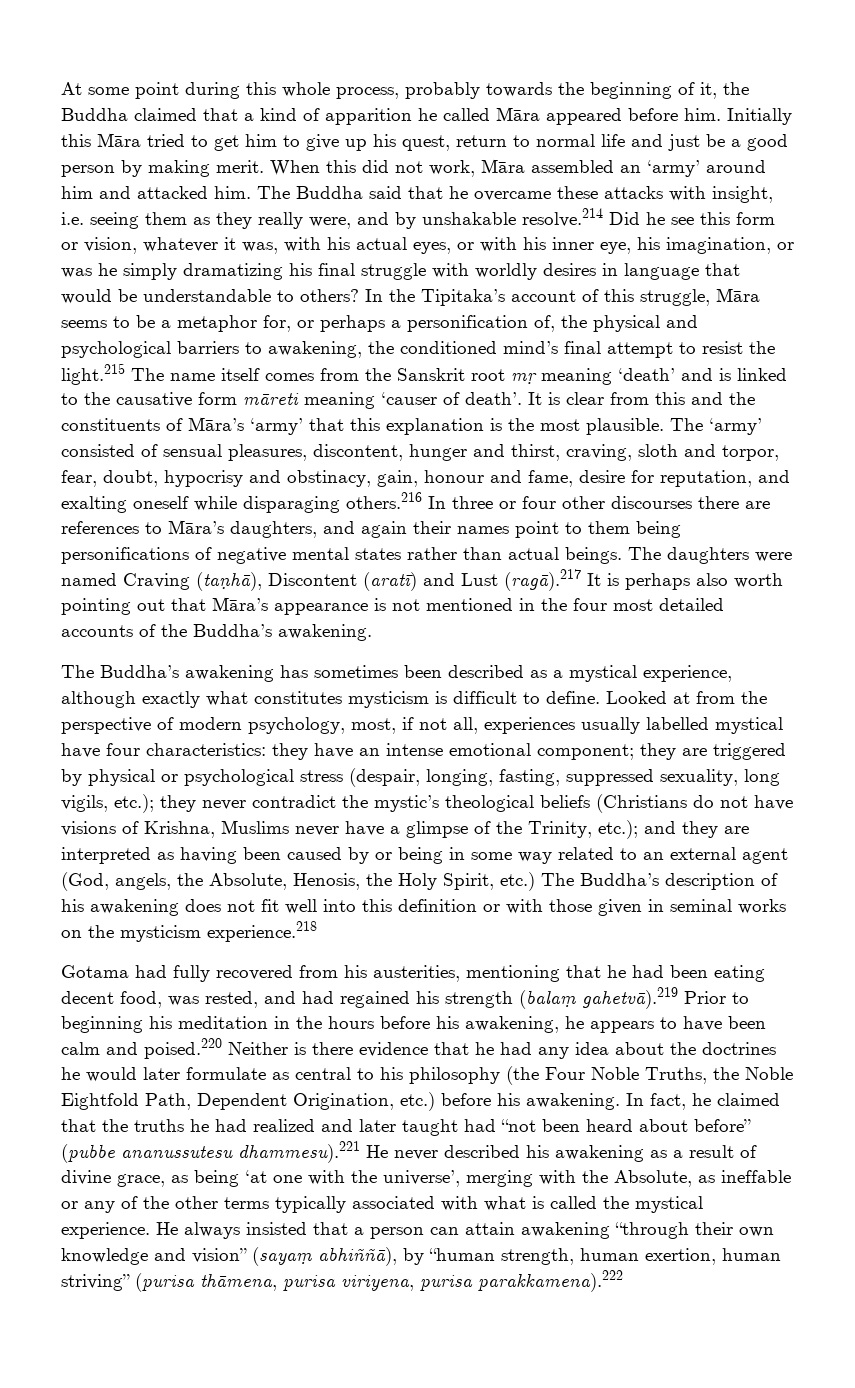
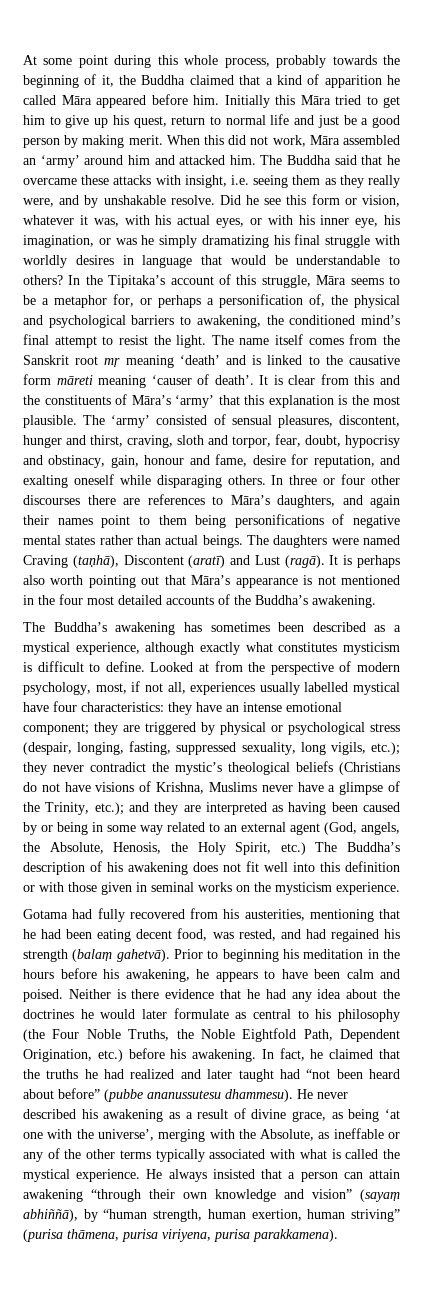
- The Buddha said that he overcame these attacks with insight, i.e. seeing them as they really were, and by unshakable resolve.214 Did he see this form or vision, whatever it was, with his actual eyes, or with his inner eye, his imagination, or was he simply dramatizing his final struggle with worldly desires in language that would be understandable to others?
+ The Buddha said that he overcame these attacks with insight, i.e. seeing them as they really were, and by unshakable resolve. Did he see this form or vision, whatever it was, with his actual eyes, or with his inner eye, his imagination, or was he simply dramatizing his final struggle with worldly desires in language that would be understandable to others?
- In the Tipitaka’s account of this struggle, Māra seems to be a metaphor for, or perhaps a personification of, the physical and psychological barriers to awakening, the conditioned mind’s final attempt to resist the light.215 The name itself comes from the Sanskrit root mṛ meaning ‘death’ and is linked to the causative form māreti meaning ‘causer of death’.
+ In the Tipitaka’s account of this struggle, Māra seems to be a metaphor for, or perhaps a personification of, the physical and psychological barriers to awakening, the conditioned mind’s final attempt to resist the light. The name itself comes from the Sanskrit root mṛ meaning ‘death’ and is linked to the causative form māreti meaning ‘causer of death’.
- The ‘army’ consisted of sensual pleasures, discontent, hunger and thirst, craving, sloth and torpor, fear, doubt, hypocrisy and obstinacy, gain, honour and fame, desire for reputation, and exalting oneself while disparaging others.216 In three or four other discourses there are references to Māra’s daughters, and again their names point to them being personifications of negative mental states rather than actual beings.
+ The ‘army’ consisted of sensual pleasures, discontent, hunger and thirst, craving, sloth and torpor, fear, doubt, hypocrisy and obstinacy, gain, honour and fame, desire for reputation, and exalting oneself while disparaging others. In three or four other discourses there are references to Māra’s daughters, and again their names point to them being personifications of negative mental states rather than actual beings.
- The daughters were named Craving (taṇhā), Discontent (aratī) and Lust (ragā).217 It is perhaps also worth pointing out that Māra’s appearance is not mentioned in the four most detailed accounts of the Buddha’s awakening.
+ The daughters were named Craving (taṇhā), Discontent (aratī) and Lust (ragā). It is perhaps also worth pointing out that Māra’s appearance is not mentioned in the four most detailed accounts of the Buddha’s awakening.
- and they are interpreted as having been caused by or being in some way related to an external agent (God, angels, the Absolute, Henosis, the Holy Spirit, etc.) The Buddha’s description of his awakening does not fit well into this definition or with those given in seminal works on the mysticism experience.218
+ and they are interpreted as having been caused by or being in some way related to an external agent (God, angels, the Absolute, Henosis, the Holy Spirit, etc.) The Buddha’s description of his awakening does not fit well into this definition or with those given in seminal works on the mysticism experience.
- Gotama had fully recovered from his austerities, mentioning that he had been eating decent food, was rested, and had regained his strength (balaṃ gahetvā).219 Prior to beginning his meditation in the hours before his awakening, he appears to have been calm and poised.220 Neither is there evidence that he had any idea about the doctrines he would later formulate as central to his philosophy (the Four Noble Truths, the Noble Eightfold Path, Dependent Origination, etc.) before his awakening.
+ Gotama had fully recovered from his austerities, mentioning that he had been eating decent food, was rested, and had regained his strength (balaṃ gahetvā). Prior to beginning his meditation in the hours before his awakening, he appears to have been calm and poised. Neither is there evidence that he had any idea about the doctrines he would later formulate as central to his philosophy (the Four Noble Truths, the Noble Eightfold Path, Dependent Origination, etc.) before his awakening.
- In fact, he claimed that the truths he had realized and later taught had “not been heard about before” (pubbe ananussutesu dhammesu).221 He never described his awakening as a result of divine grace, as being ‘at one with the universe’, merging with the Absolute, as ineffable or any of the other terms typically associated with what is called the mystical experience.
+ In fact, he claimed that the truths he had realized and later taught had “not been heard about before” (pubbe ananussutesu dhammesu). He never described his awakening as a result of divine grace, as being ‘at one with the universe’, merging with the Absolute, as ineffable or any of the other terms typically associated with what is called the mystical experience.
- He always insisted that a person can attain awakening “through their own knowledge and vision” (sayaṃ abhiññā), by “human strength, human exertion, human striving” (purisa thāmena, purisa viriyena, purisa parakkamena).222
+ He always insisted that a person can attain awakening “through their own knowledge and vision” (sayaṃ abhiññā), by “human strength, human exertion, human striving” (purisa thāmena, purisa viriyena, purisa parakkamena).

